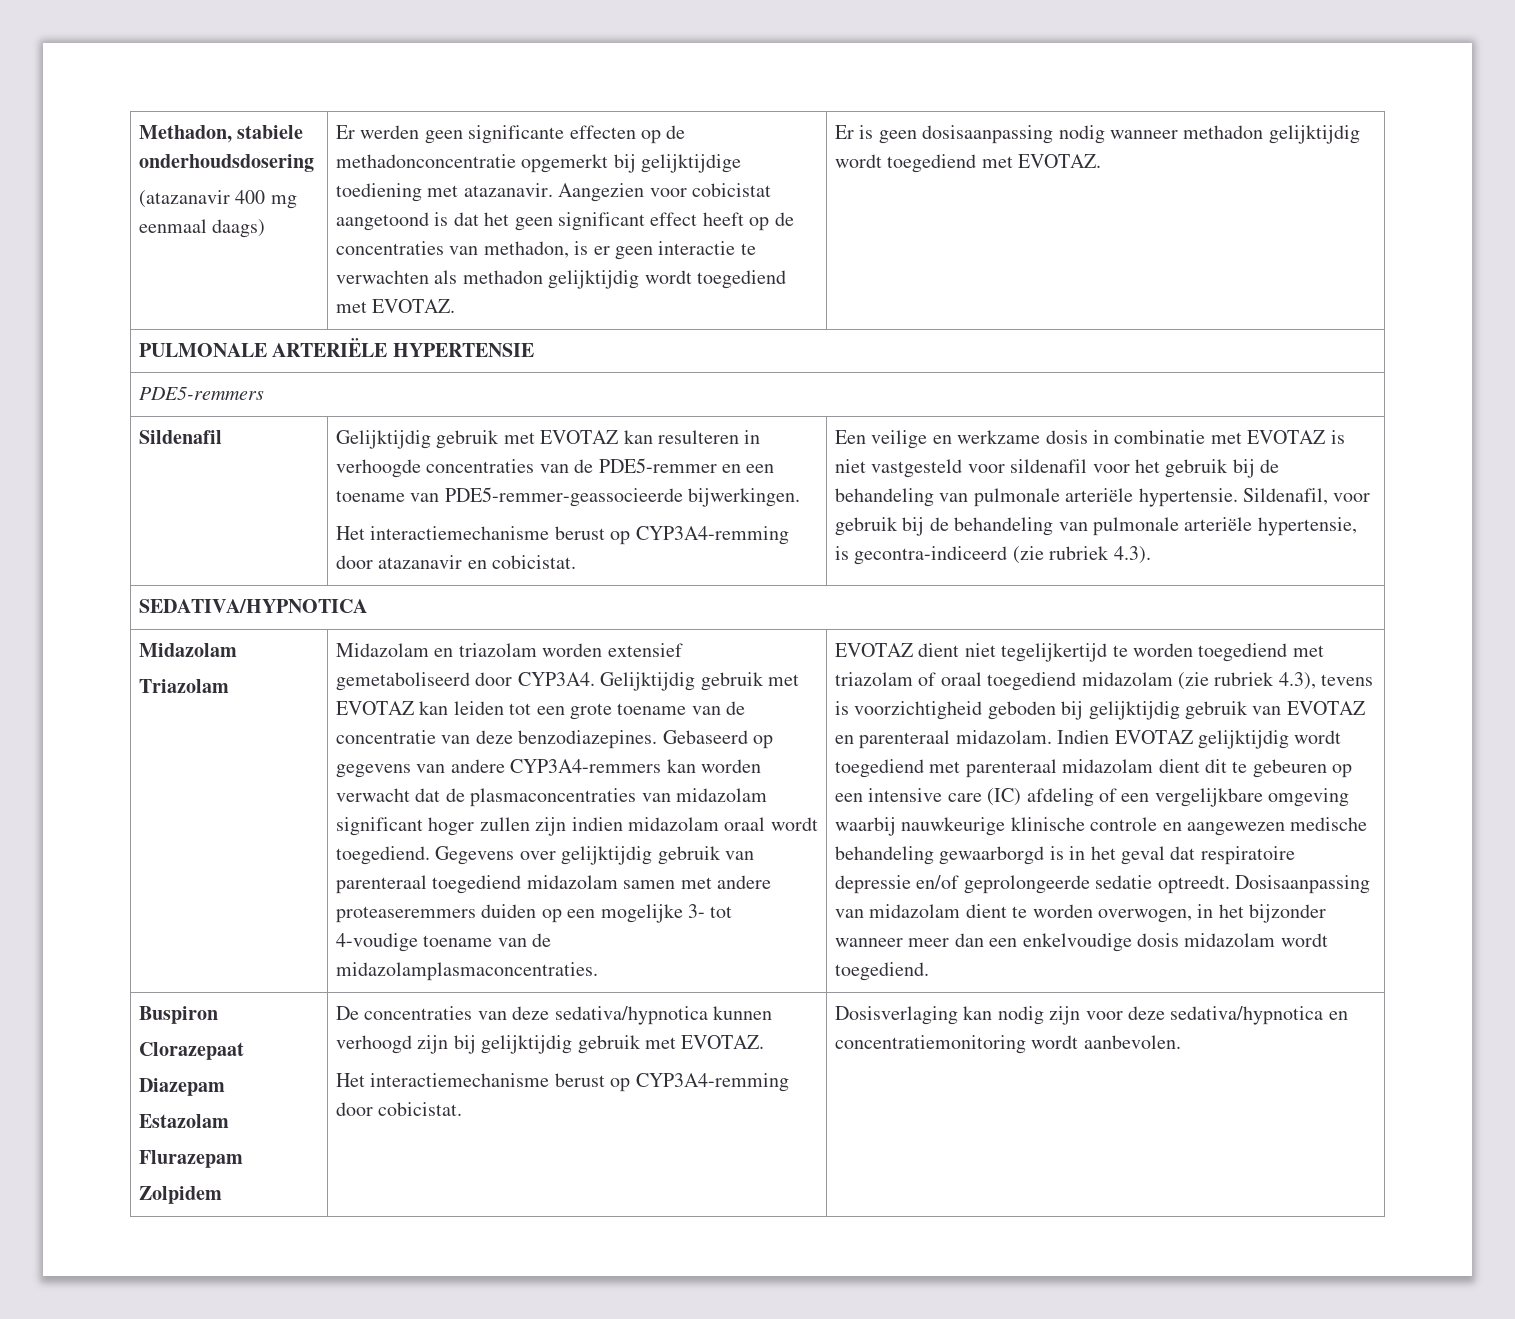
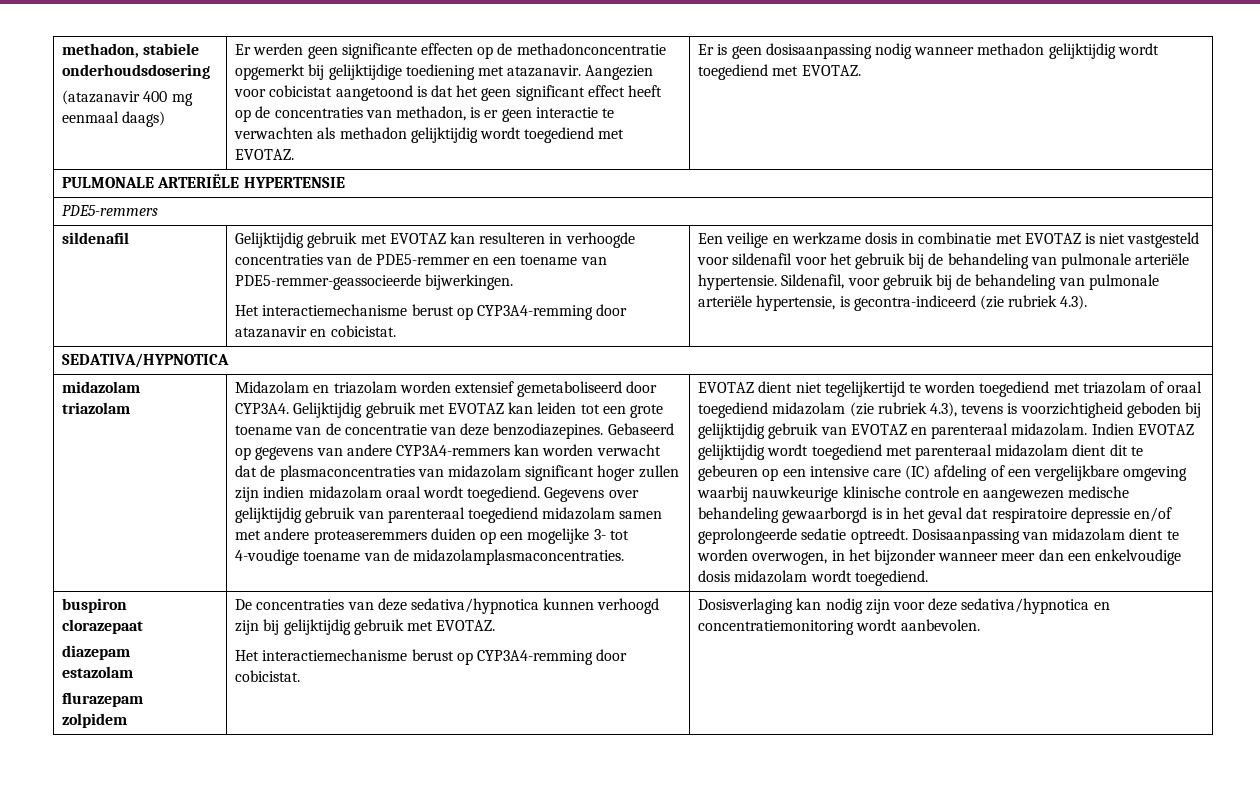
- Methadon, stabiele onderhoudsdosering
+ methadon, stabiele onderhoudsdosering
  PDE5-remmers
- Sildenafil
+ sildenafil
  SEDATIVA/HYPNOTICA
- Midazolam
- Triazolam
+ midazolam
+ triazolam
- Buspiron
- Clorazepaat
- Diazepam
- Estazolam
- Flurazepam
- Zolpidem | De concentraties van deze sedativa/hypnotica kunnen verhoogd zijn bij gelijktijdig gebruik met EVOTAZ.
+ buspiron
+ clorazepaat
+ diazepam
+ estazolam
+ flurazepam
+ zolpidem | De concentraties van deze sedativa/hypnotica kunnen verhoogd zijn bij gelijktijdig gebruik met EVOTAZ.

